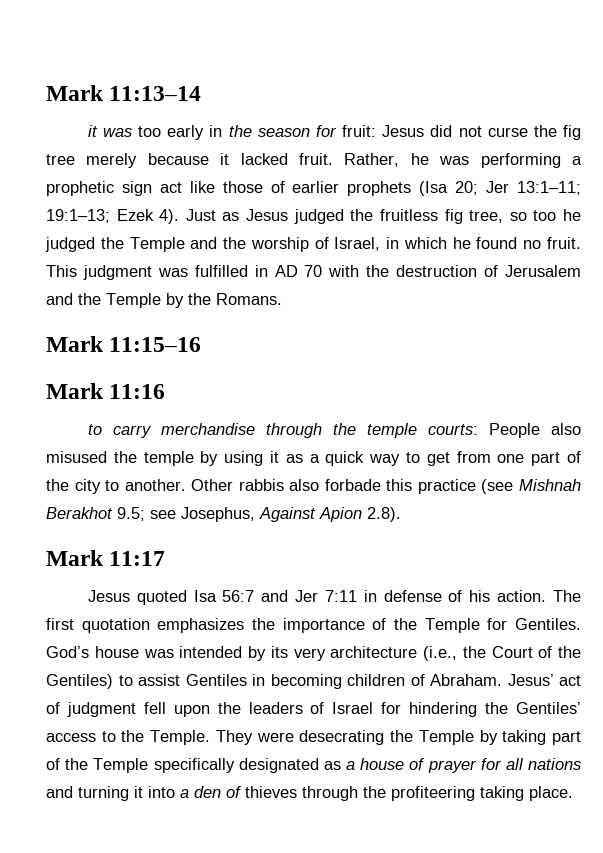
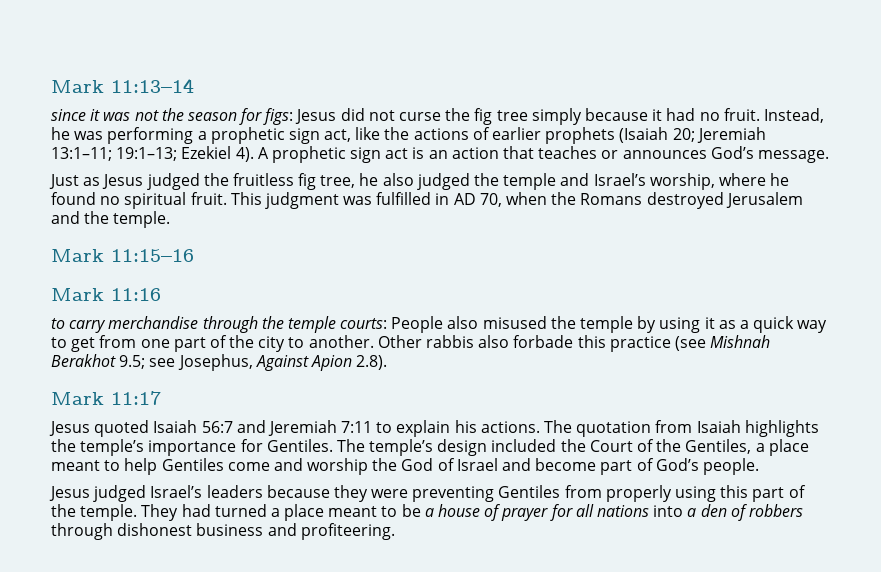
- it was too early in the season for fruit: Jesus did not curse the fig tree merely because it lacked fruit. Rather, he was performing a prophetic sign act like those of earlier prophets (Isa 20; Jer 13:1–11; 19:1–13; Ezek 4). Just as Jesus judged the fruitless fig tree, so too he judged the Temple and the worship of Israel, in which he found no fruit.
+ since it was not the season for figs: Jesus did not curse the fig tree simply because it had no fruit. Instead, he was performing a prophetic sign act, like the actions of earlier prophets (Isaiah 20; Jeremiah 13:1–11; 19:1–13; Ezekiel 4). A prophetic sign act is an action that teaches or announces God’s message.
+ Just as Jesus judged the fruitless fig tree, he also judged the temple and Israel’s worship, where he found no spiritual fruit.
- This judgment was fulfilled in AD 70 with the destruction of Jerusalem and the Temple by the Romans.
+ This judgment was fulfilled in AD 70, when the Romans destroyed Jerusalem and the temple.
- Jesus quoted Isa 56:7 and Jer 7:11 in defense of his action. The first quotation emphasizes the importance of the Temple for Gentiles. God’s house was intended by its very architecture (i.e., the Court of the Gentiles) to assist Gentiles in becoming children of Abraham. Jesus’ act of judgment fell upon the leaders of Israel for hindering the Gentiles’ access to the Temple. They were desecrating the Temple by taking part of the Temple specifically designated as a house of prayer for all nations and turning it into a den of thieves through the profiteering taking place.
+ Jesus quoted Isaiah 56:7 and Jeremiah 7:11 to explain his actions. The quotation from Isaiah highlights the temple’s importance for Gentiles. The temple’s design included the Court of the Gentiles, a place meant to help Gentiles come and worship the God of Israel and become part of God’s people.
+ Jesus judged Israel’s leaders because they were preventing Gentiles from properly using this part of the temple. They had turned a place meant to be a house of prayer for all nations into a den of robbers through dishonest business and profiteering.

